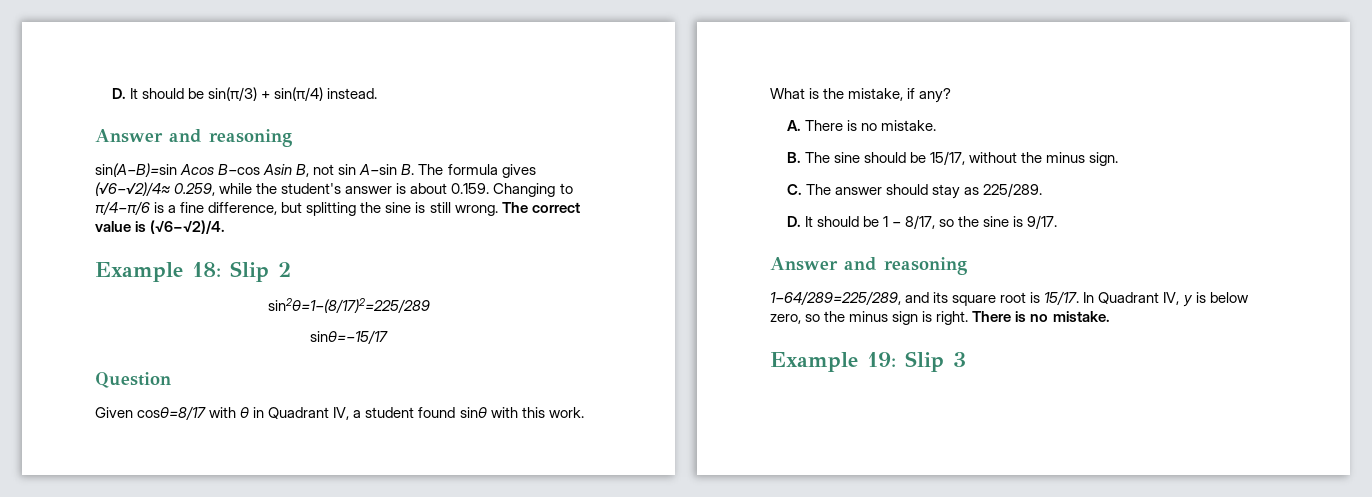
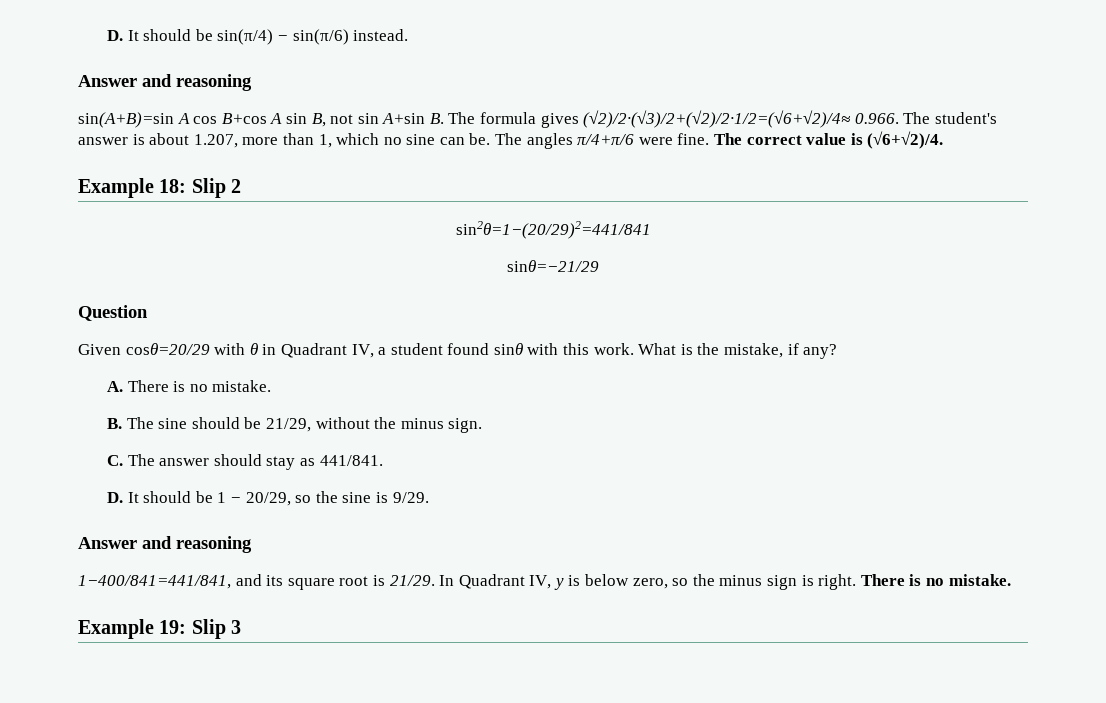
- D. It should be sin(π/3) + sin(π/4) instead.
+ D. It should be sin(π/4) − sin(π/6) instead.
- sin(A−B)=sin Acos B−cos Asin B, not sin A−sin B. The formula gives (√6−√2)/4≈ 0.259, while the student's answer is about 0.159. Changing to π/4−π/6 is a fine difference, but splitting the sine is still wrong.
+ sin(A+B)=sin A cos B+cos A sin B, not sin A+sin B. The formula gives (√2)/2·(√3)/2+(√2)/2·1/2=(√6+√2)/4≈ 0.966. The student's answer is about 1.207, more than 1, which no sine can be. The angles π/4+π/6 were fine.
- The correct value is (√6−√2)/4.
+ The correct value is (√6+√2)/4.
- sin2θ=1−(8/17)2=225/289
- sinθ=−15/17
+ sin2θ=1−(20/29)2=441/841
+ sinθ=−21/29
- Given cosθ=8/17 with θ in Quadrant IV, a student found sinθ with this work.
+ Given cosθ=20/29 with θ in Quadrant IV, a student found sinθ with this work.
- B. The sine should be 15/17, without the minus sign.
+ B. The sine should be 21/29, without the minus sign.
- C. The answer should stay as 225/289.
+ C. The answer should stay as 441/841.
- D. It should be 1 − 8/17, so the sine is 9/17.
+ D. It should be 1 − 20/29, so the sine is 9/29.
  Answer and reasoning
- 1−64/289=225/289, and its square root is 15/17.
+ 1−400/841=441/841, and its square root is 21/29.

